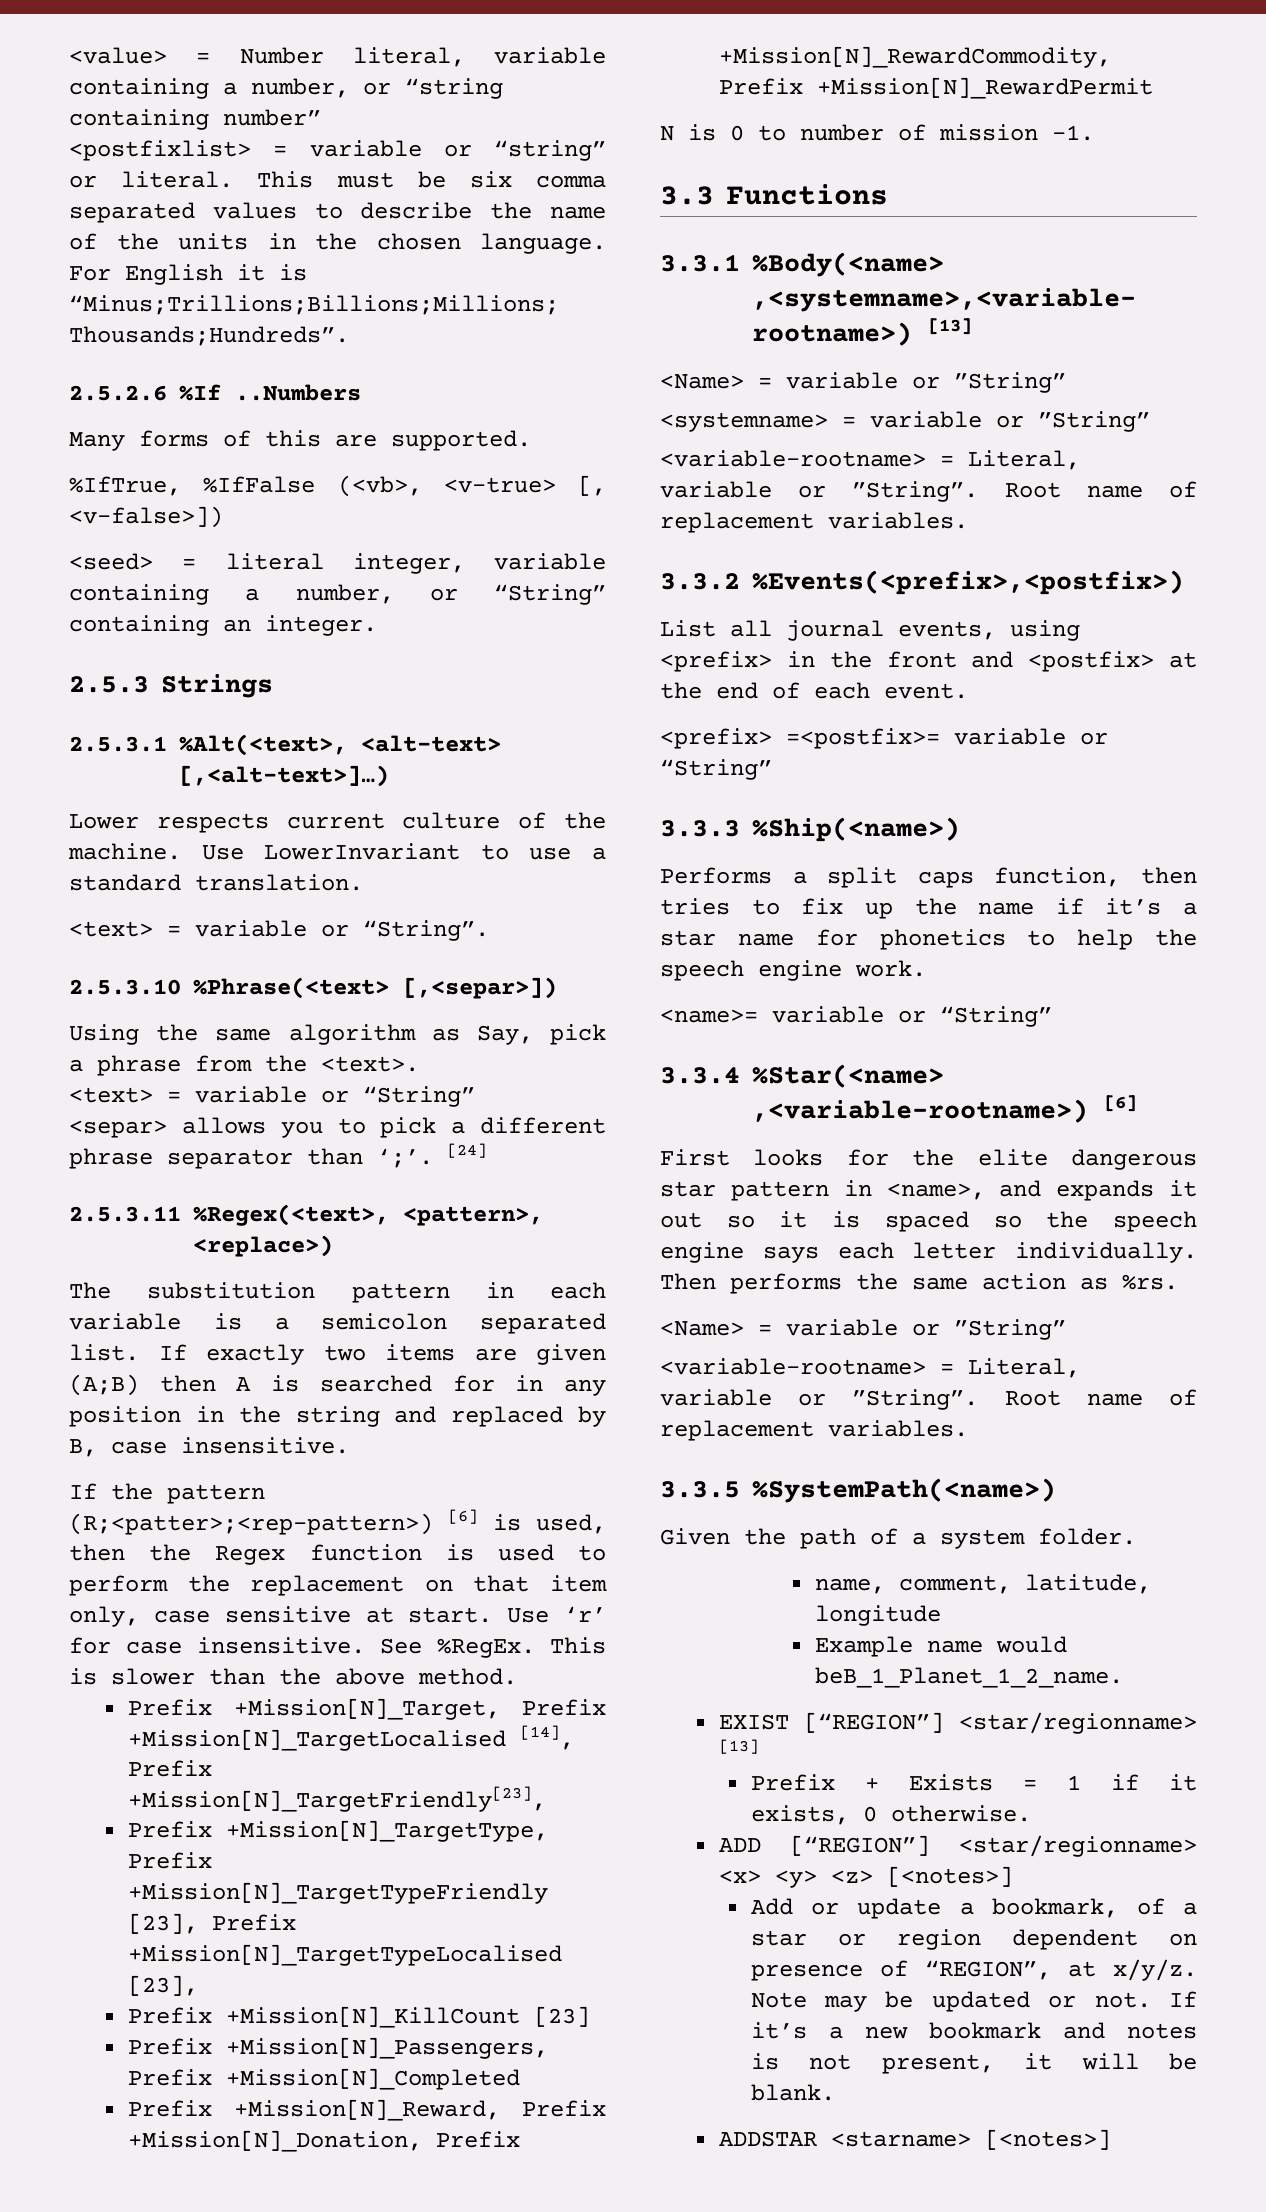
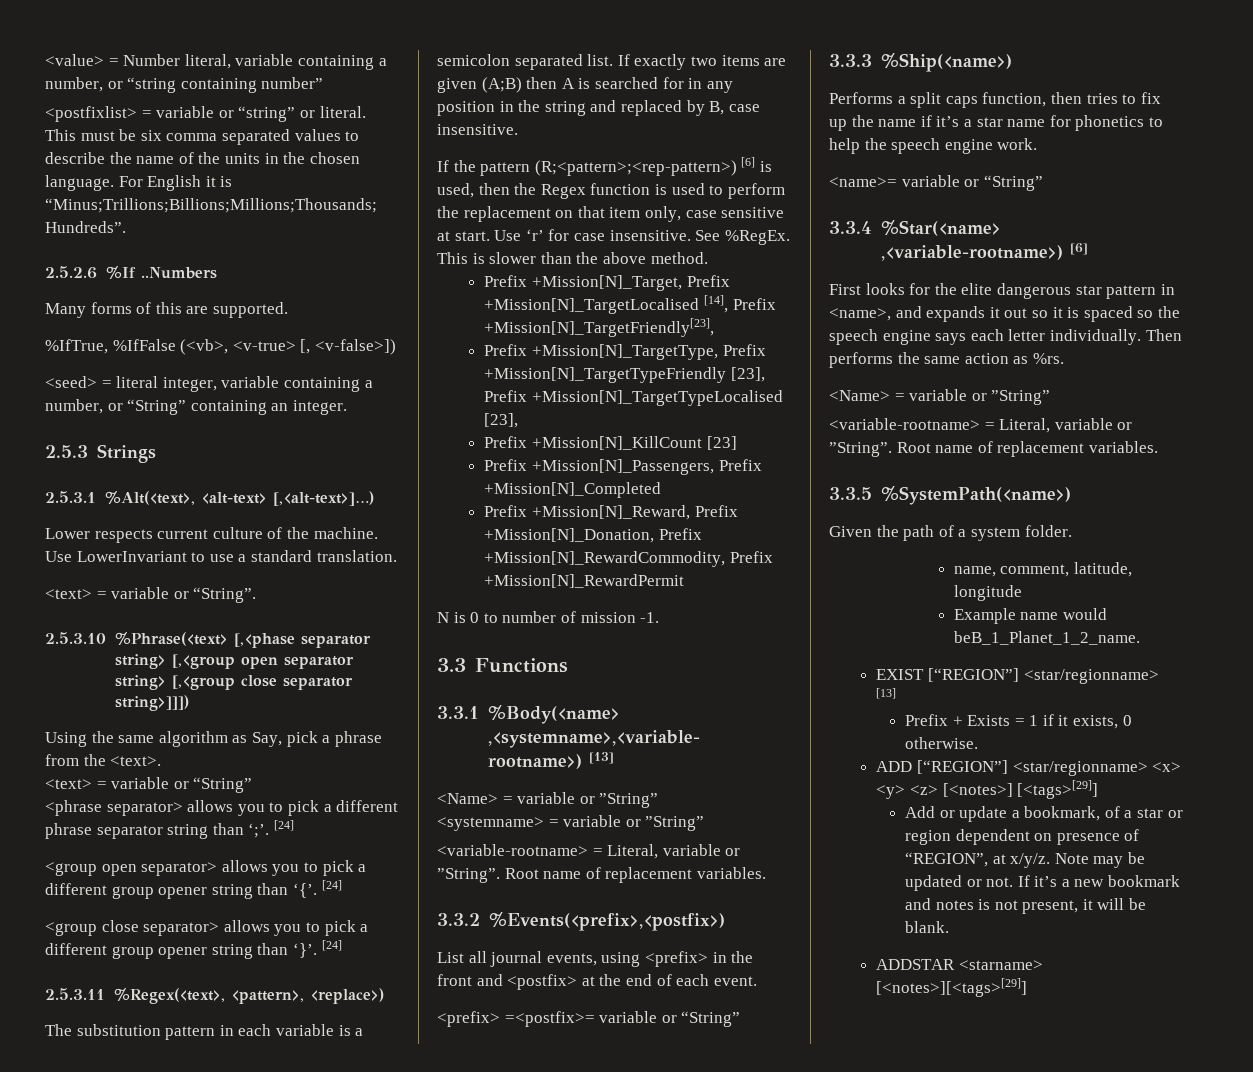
- 2.5.3.10 %Phrase(<text> [,<separ>])
+ 2.5.3.10 %Phrase(<text> [,<phase separator string> [,<group open separator string> [,<group close separator string>]]])
- <separ> allows you to pick a different phrase separator than ‘;’.
+ <phrase separator> allows you to pick a different phrase separator string than ‘;’.
+ <group open separator> allows you to pick a different group opener string than ‘{’. [24]
+ <group close separator> allows you to pick a different group opener string than ‘}’. [24]
- If the pattern (R;<patter>;<rep-pattern>) [6] is used, then the Regex function is used to perform the replacement on that item only, case sensitive at start.
+ If the pattern (R;<pattern>;<rep-pattern>) [6] is used, then the Regex function is used to perform the replacement on that item only, case sensitive at start.
- ADD [“REGION”] <star/regionname> <x> <y> <z> [<notes>]
+ ADD [“REGION”] <star/regionname> <x> <y> <z> [<notes>] [<tags>[29]]
- ADDSTAR <starname> [<notes>]
+ ADDSTAR <starname> [<notes>][<tags>[29]]

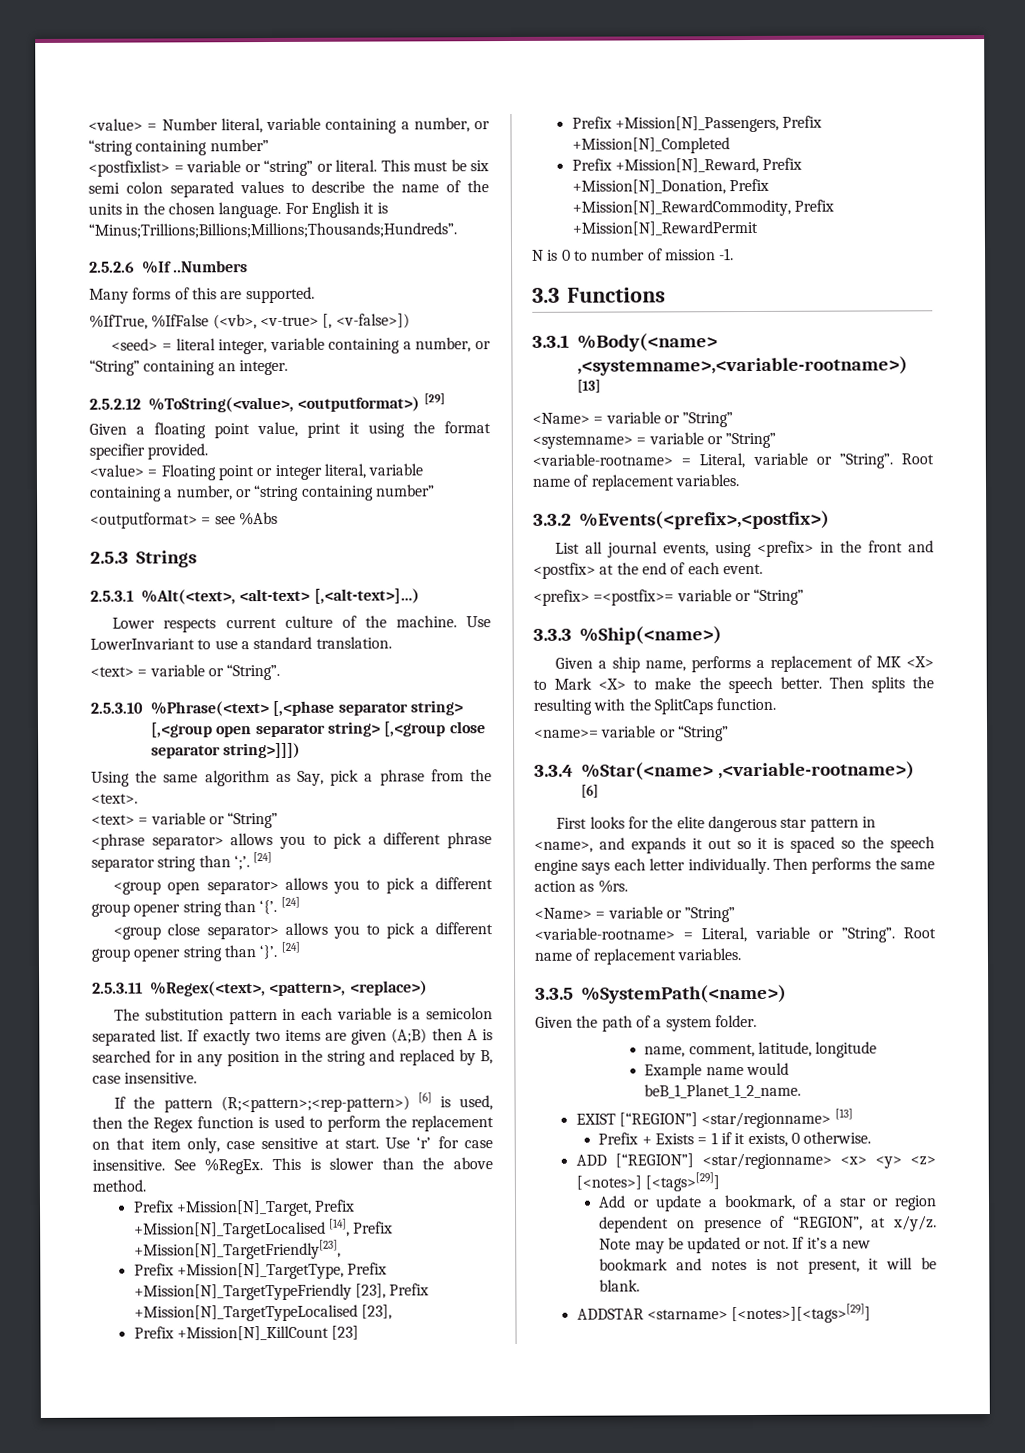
- This must be six comma separated values to describe the name of the units in the chosen language.
+ This must be six semi colon separated values to describe the name of the units in the chosen language.
+ 2.5.2.12 %ToString(<value>, <outputformat>) [29]
+ Given a floating point value, print it using the format specifier provided.
+ <value> = Floating point or integer literal, variable containing a number, or “string containing number”
+ <outputformat> = see %Abs
- Performs a split caps function, then tries to fix up the name if it’s a star name for phonetics to help the speech engine work.
+ Given a ship name, performs a replacement of MK <X> to Mark <X> to make the speech better. Then splits the resulting with the SplitCaps function.

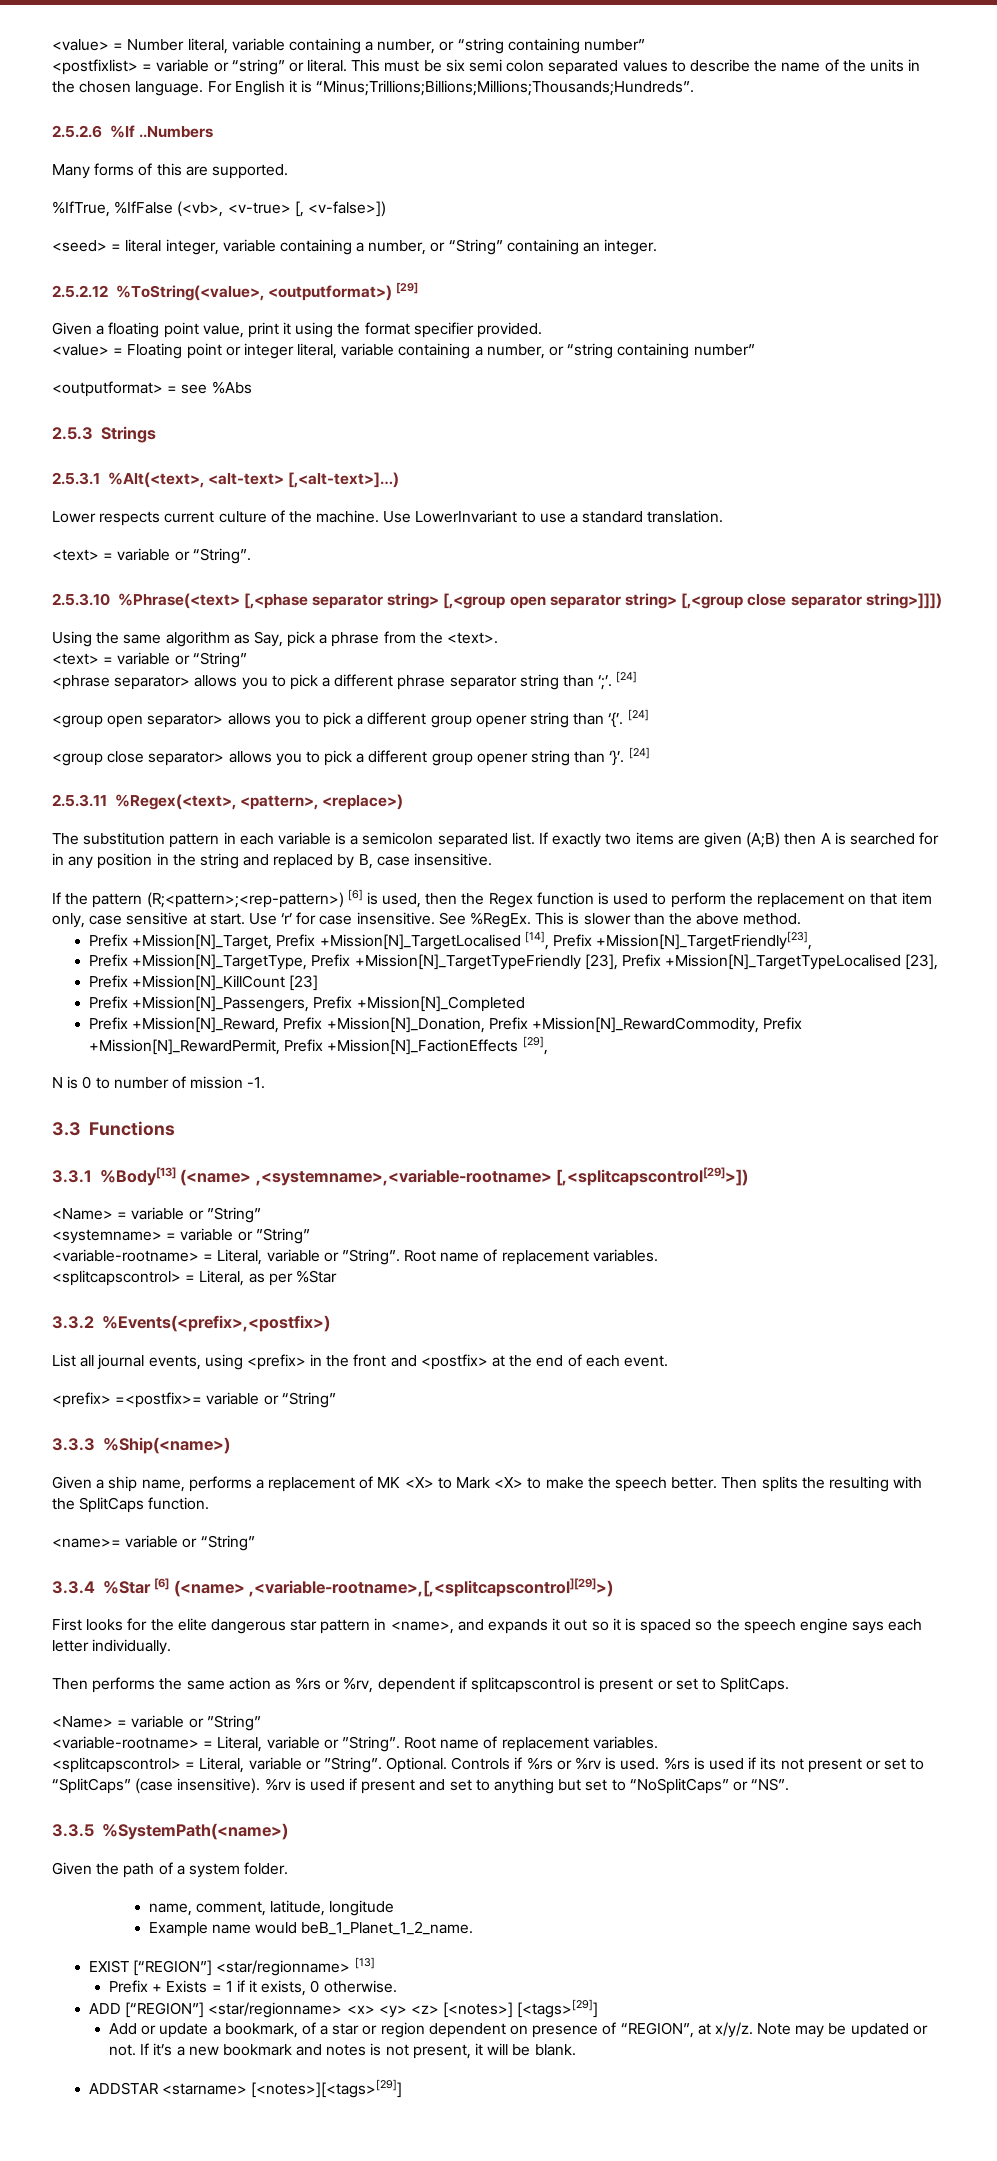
- Prefix +Mission[N]_Reward, Prefix +Mission[N]_Donation, Prefix +Mission[N]_RewardCommodity, Prefix +Mission[N]_RewardPermit
+ Prefix +Mission[N]_Reward, Prefix +Mission[N]_Donation, Prefix +Mission[N]_RewardCommodity, Prefix +Mission[N]_RewardPermit, Prefix +Mission[N]_FactionEffects [29],
- 3.3.1 %Body(<name> ,<systemname>,<variable-rootname>) [13]
+ 3.3.1 %Body[13] (<name> ,<systemname>,<variable-rootname> [,<splitcapscontrol[29]>])
+ <splitcapscontrol> = Literal, as per %Star
- 3.3.4 %Star(<name> ,<variable-rootname>) [6]
+ 3.3.4 %Star [6] (<name> ,<variable-rootname>,[,<splitcapscontrol][29]>)
- First looks for the elite dangerous star pattern in <name>, and expands it out so it is spaced so the speech engine says each letter individually. Then performs the same action as %rs.
+ First looks for the elite dangerous star pattern in <name>, and expands it out so it is spaced so the speech engine says each letter individually.
+ Then performs the same action as %rs or %rv, dependent if splitcapscontrol is present or set to SplitCaps.
+ <splitcapscontrol> = Literal, variable or ”String”. Optional. Controls if %rs or %rv is used. %rs is used if its not present or set to “SplitCaps” (case insensitive). %rv is used if present and set to anything but set to “NoSplitCaps” or “NS”.

